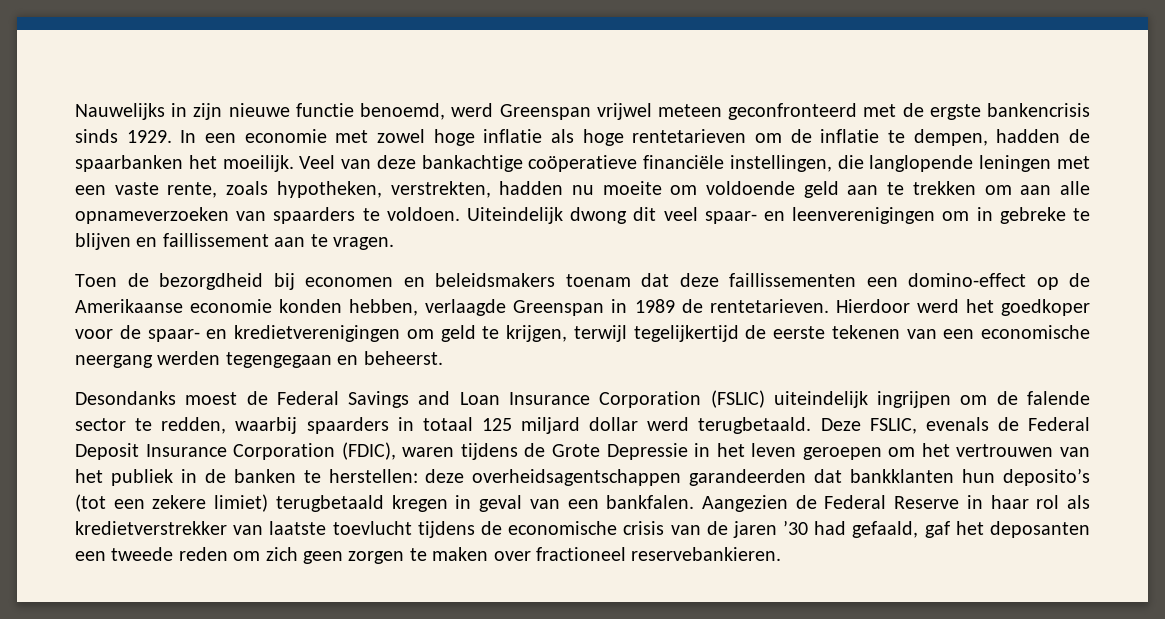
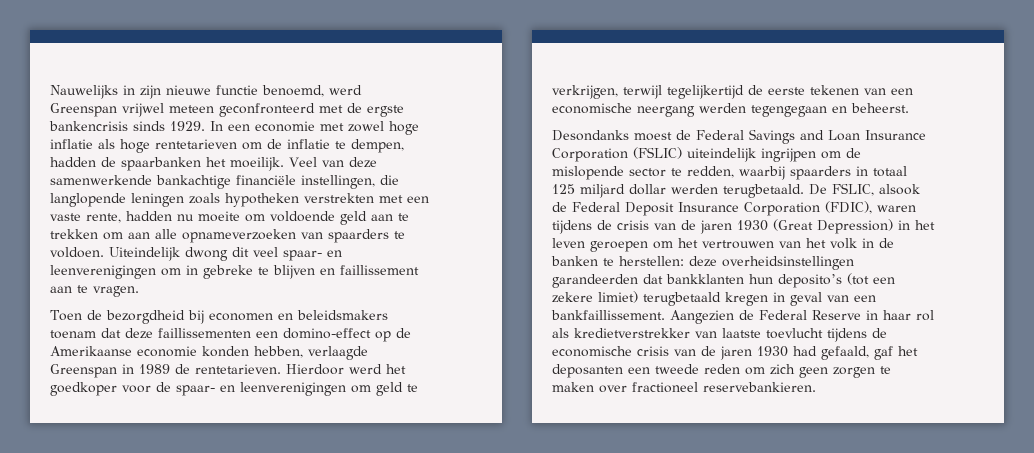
- Veel van deze bankachtige coöperatieve financiële instellingen, die langlopende leningen met een vaste rente, zoals hypotheken, verstrekten, hadden nu moeite om voldoende geld aan te trekken om aan alle opnameverzoeken van spaarders te voldoen.
+ Veel van deze samenwerkende bankachtige financiële instellingen, die langlopende leningen zoals hypotheken verstrekten met een vaste rente, hadden nu moeite om voldoende geld aan te trekken om aan alle opnameverzoeken van spaarders te voldoen.
- Hierdoor werd het goedkoper voor de spaar- en kredietverenigingen om geld te krijgen, terwijl tegelijkertijd de eerste tekenen van een economische neergang werden tegengegaan en beheerst.
+ Hierdoor werd het goedkoper voor de spaar- en leenverenigingen om geld te verkrijgen, terwijl tegelijkertijd de eerste tekenen van een economische neergang werden tegengegaan en beheerst.
- Desondanks moest de Federal Savings and Loan Insurance Corporation (FSLIC) uiteindelijk ingrijpen om de falende sector te redden, waarbij spaarders in totaal 125 miljard dollar werd terugbetaald. Deze FSLIC, evenals de Federal Deposit Insurance Corporation (FDIC), waren tijdens de Grote Depressie in het leven geroepen om het vertrouwen van het publiek in de banken te herstellen:
+ Desondanks moest de Federal Savings and Loan Insurance Corporation (FSLIC) uiteindelijk ingrijpen om de mislopende sector te redden, waarbij spaarders in totaal 125 miljard dollar werden terugbetaald. De FSLIC, alsook de Federal Deposit Insurance Corporation (FDIC), waren tijdens de crisis van de jaren 1930 (Great Depression) in het leven geroepen om het vertrouwen van het volk in de banken te herstellen:
- deze overheidsagentschappen garandeerden dat bankklanten hun deposito’s (tot een zekere limiet) terugbetaald kregen in geval van een bankfalen.
+ deze overheidsinstellingen garandeerden dat bankklanten hun deposito’s (tot een zekere limiet) terugbetaald kregen in geval van een bankfaillissement.
- Aangezien de Federal Reserve in haar rol als kredietverstrekker van laatste toevlucht tijdens de economische crisis van de jaren ’30 had gefaald, gaf het deposanten een tweede reden om zich geen zorgen te maken over fractioneel reservebankieren.
+ Aangezien de Federal Reserve in haar rol als kredietverstrekker van laatste toevlucht tijdens de economische crisis van de jaren 1930 had gefaald, gaf het deposanten een tweede reden om zich geen zorgen te maken over fractioneel reservebankieren.

